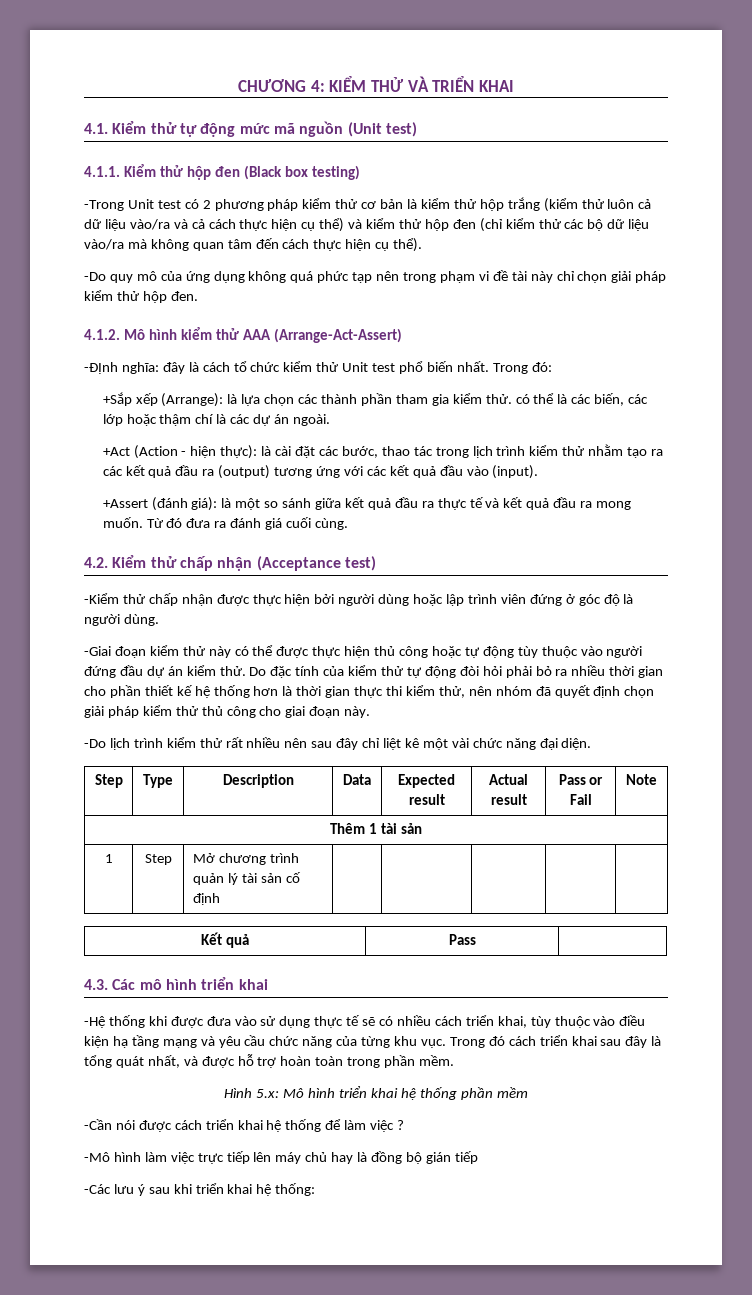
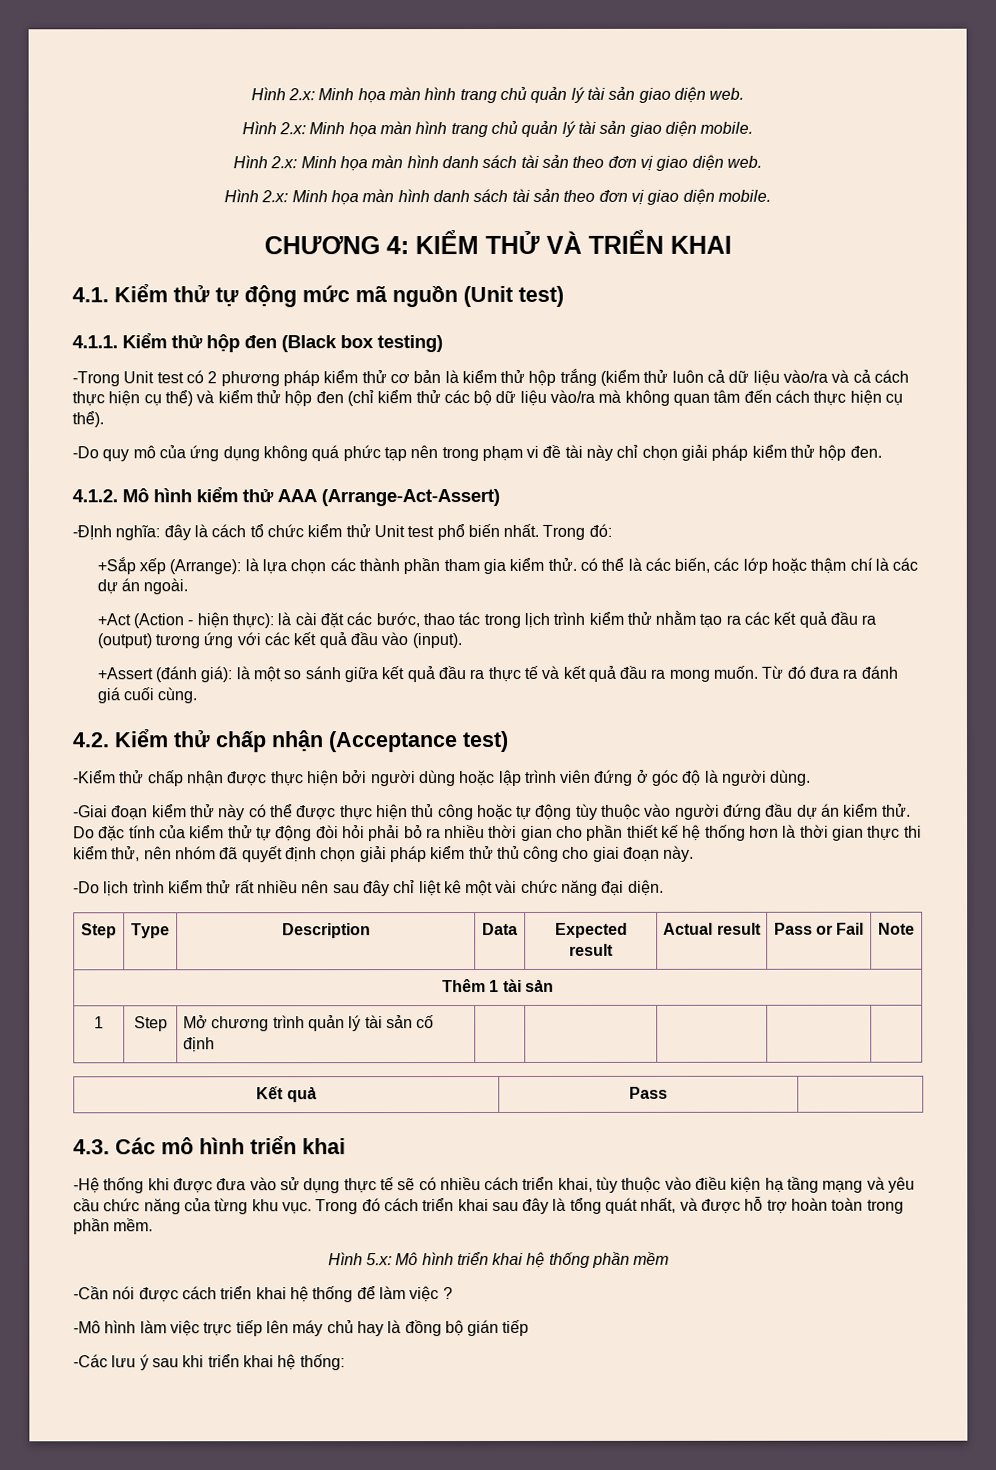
+ Hình 2.x: Minh họa màn hình trang chủ quản lý tài sản giao diện web.
+ Hình 2.x: Minh họa màn hình trang chủ quản lý tài sản giao diện mobile.
+ Hình 2.x: Minh họa màn hình danh sách tài sản theo đơn vị giao diện web.
+ Hình 2.x: Minh họa màn hình danh sách tài sản theo đơn vị giao diện mobile.

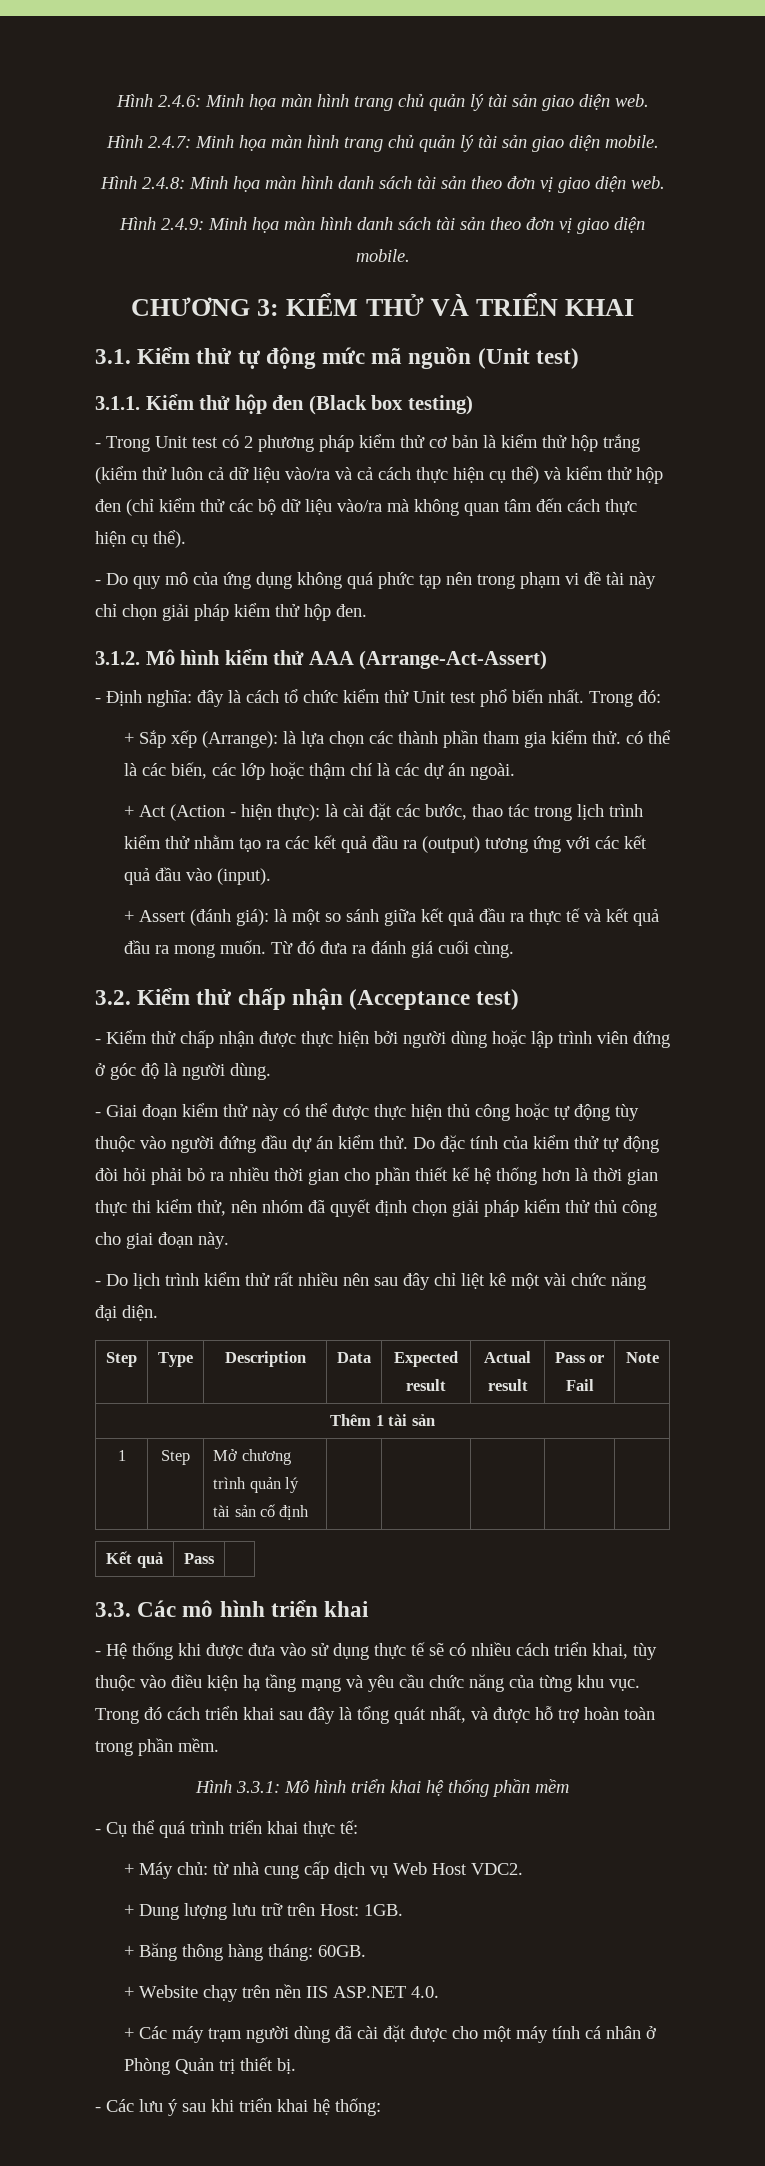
- Hình 2.x: Minh họa màn hình trang chủ quản lý tài sản giao diện web.
+ Hình 2.4.6: Minh họa màn hình trang chủ quản lý tài sản giao diện web.
- Hình 2.x: Minh họa màn hình trang chủ quản lý tài sản giao diện mobile.
+ Hình 2.4.7: Minh họa màn hình trang chủ quản lý tài sản giao diện mobile.
- Hình 2.x: Minh họa màn hình danh sách tài sản theo đơn vị giao diện web.
+ Hình 2.4.8: Minh họa màn hình danh sách tài sản theo đơn vị giao diện web.
- Hình 2.x: Minh họa màn hình danh sách tài sản theo đơn vị giao diện mobile.
+ Hình 2.4.9: Minh họa màn hình danh sách tài sản theo đơn vị giao diện mobile.
- CHƯƠNG 4: KIỂM THỬ VÀ TRIỂN KHAI
+ CHƯƠNG 3: KIỂM THỬ VÀ TRIỂN KHAI
- 4.1. Kiểm thử tự động mức mã nguồn (Unit test)
+ 3.1. Kiểm thử tự động mức mã nguồn (Unit test)
- 4.1.1. Kiểm thử hộp đen (Black box testing)
+ 3.1.1. Kiểm thử hộp đen (Black box testing)
- -Trong Unit test có 2 phương pháp kiểm thử cơ bản là kiểm thử hộp trắng (kiểm thử luôn cả dữ liệu vào/ra và cả cách thực hiện cụ thể) và kiểm thử hộp đen (chỉ kiểm thử các bộ dữ liệu vào/ra mà không quan tâm đến cách thực hiện cụ thể).
+ - Trong Unit test có 2 phương pháp kiểm thử cơ bản là kiểm thử hộp trắng (kiểm thử luôn cả dữ liệu vào/ra và cả cách thực hiện cụ thể) và kiểm thử hộp đen (chỉ kiểm thử các bộ dữ liệu vào/ra mà không quan tâm đến cách thực hiện cụ thể).
- -Do quy mô của ứng dụng không quá phức tạp nên trong phạm vi đề tài này chỉ chọn giải pháp kiểm thử hộp đen.
+ - Do quy mô của ứng dụng không quá phức tạp nên trong phạm vi đề tài này chỉ chọn giải pháp kiểm thử hộp đen.
- 4.1.2. Mô hình kiểm thử AAA (Arrange-Act-Assert)
+ 3.1.2. Mô hình kiểm thử AAA (Arrange-Act-Assert)
- -ĐỊnh nghĩa: đây là cách tổ chức kiểm thử Unit test phổ biến nhất.
+ - Định nghĩa: đây là cách tổ chức kiểm thử Unit test phổ biến nhất.
- +Sắp xếp (Arrange): là lựa chọn các thành phần tham gia kiểm thử. có thể là các biến, các lớp hoặc thậm chí là các dự án ngoài.
+ + Sắp xếp (Arrange): là lựa chọn các thành phần tham gia kiểm thử. có thể là các biến, các lớp hoặc thậm chí là các dự án ngoài.
- +Act (Action - hiện thực): là cài đặt các bước, thao tác trong lịch trình kiểm thử nhằm tạo ra các kết quả đầu ra (output) tương ứng với các kết quả đầu vào (input).
+ + Act (Action - hiện thực): là cài đặt các bước, thao tác trong lịch trình kiểm thử nhằm tạo ra các kết quả đầu ra (output) tương ứng với các kết quả đầu vào (input).
- +Assert (đánh giá): là một so sánh giữa kết quả đầu ra thực tế và kết quả đầu ra mong muốn.
+ + Assert (đánh giá): là một so sánh giữa kết quả đầu ra thực tế và kết quả đầu ra mong muốn.
- 4.2. Kiểm thử chấp nhận (Acceptance test)
+ 3.2. Kiểm thử chấp nhận (Acceptance test)
- -Kiểm thử chấp nhận được thực hiện bởi người dùng hoặc lập trình viên đứng ở góc độ là người dùng.
+ - Kiểm thử chấp nhận được thực hiện bởi người dùng hoặc lập trình viên đứng ở góc độ là người dùng.
- -Giai đoạn kiểm thử này có thể được thực hiện thủ công hoặc tự động tùy thuộc vào người đứng đầu dự án kiểm thử.
+ - Giai đoạn kiểm thử này có thể được thực hiện thủ công hoặc tự động tùy thuộc vào người đứng đầu dự án kiểm thử.
- -Do lịch trình kiểm thử rất nhiều nên sau đây chỉ liệt kê một vài chức năng đại diện.
+ - Do lịch trình kiểm thử rất nhiều nên sau đây chỉ liệt kê một vài chức năng đại diện.
- 4.3. Các mô hình triển khai
+ 3.3. Các mô hình triển khai
- -Hệ thống khi được đưa vào sử dụng thực tế sẽ có nhiều cách triển khai, tùy thuộc vào điều kiện hạ tầng mạng và yêu cầu chức năng của từng khu vục.
+ - Hệ thống khi được đưa vào sử dụng thực tế sẽ có nhiều cách triển khai, tùy thuộc vào điều kiện hạ tầng mạng và yêu cầu chức năng của từng khu vục.
- Hình 5.x: Mô hình triển khai hệ thống phần mềm
+ Hình 3.3.1: Mô hình triển khai hệ thống phần mềm
- -Cần nói được cách triển khai hệ thống để làm việc ?
- -Mô hình làm việc trực tiếp lên máy chủ hay là đồng bộ gián tiếp
- -Các lưu ý sau khi triển khai hệ thống:
+ - Cụ thể quá trình triển khai thực tế:
+ + Máy chủ: từ nhà cung cấp dịch vụ Web Host VDC2.
+ + Dung lượng lưu trữ trên Host: 1GB.
+ + Băng thông hàng tháng: 60GB.
+ + Website chạy trên nền IIS ASP.NET 4.0.
+ + Các máy trạm người dùng đã cài đặt được cho một máy tính cá nhân ở Phòng Quản trị thiết bị.
+ - Các lưu ý sau khi triển khai hệ thống:

